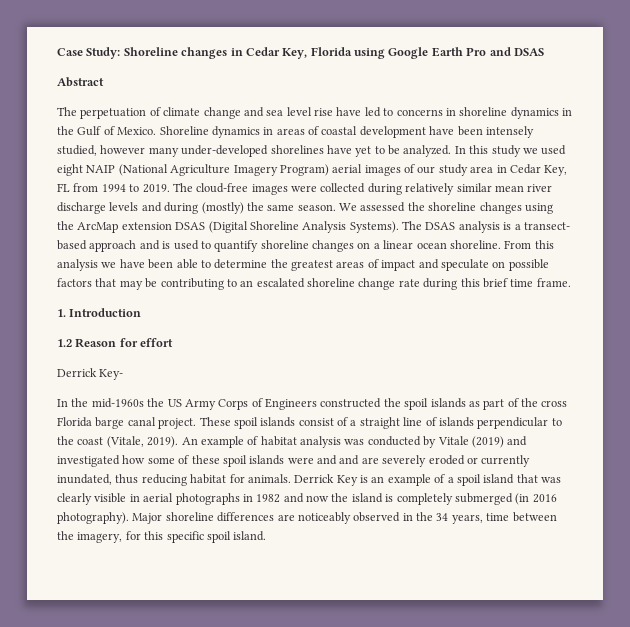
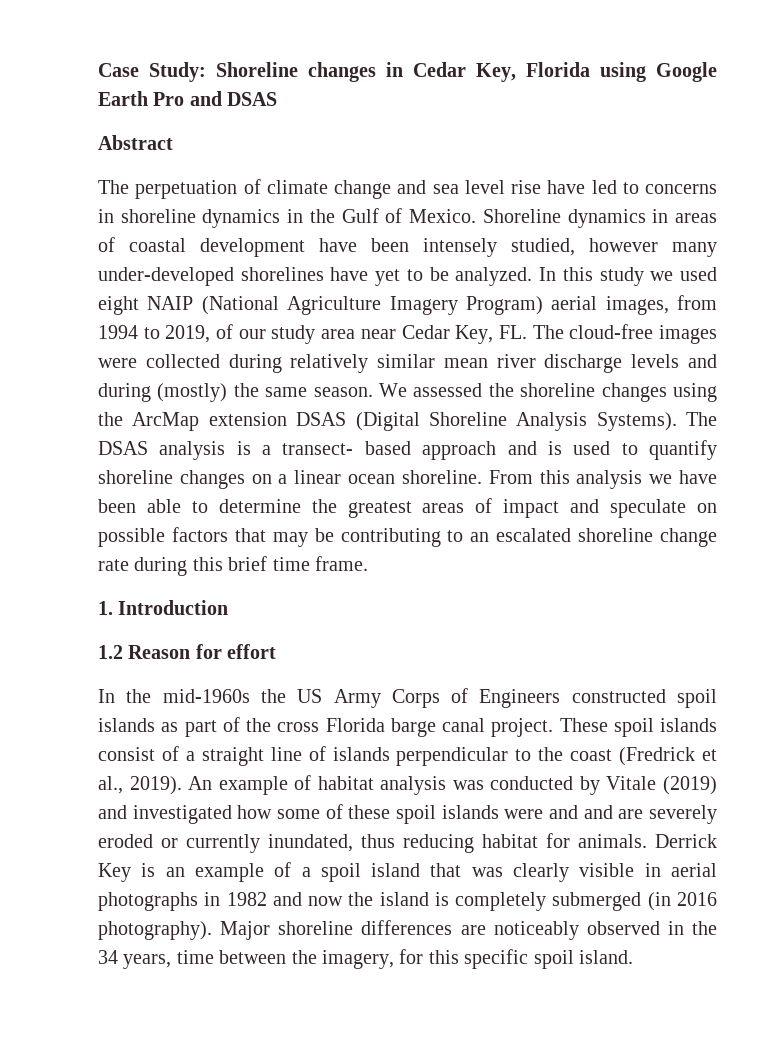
- In this study we used eight NAIP (National Agriculture Imagery Program) aerial images of our study area in Cedar Key, FL from 1994 to 2019. The cloud-free images were collected during relatively similar mean river discharge levels and during (mostly) the same season.
+ In this study we used eight NAIP (National Agriculture Imagery Program) aerial images, from 1994 to 2019, of our study area near Cedar Key, FL. The cloud-free images were collected during relatively similar mean river discharge levels and during (mostly) the same season.
- Derrick Key-
- In the mid-1960s the US Army Corps of Engineers constructed the spoil islands as part of the cross Florida barge canal project.
+ In the mid-1960s the US Army Corps of Engineers constructed spoil islands as part of the cross Florida barge canal project.
- These spoil islands consist of a straight line of islands perpendicular to the coast (Vitale, 2019).
+ These spoil islands consist of a straight line of islands perpendicular to the coast (Fredrick et al., 2019).

